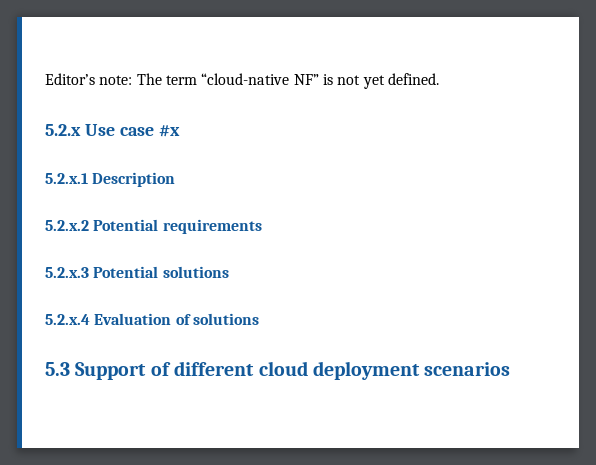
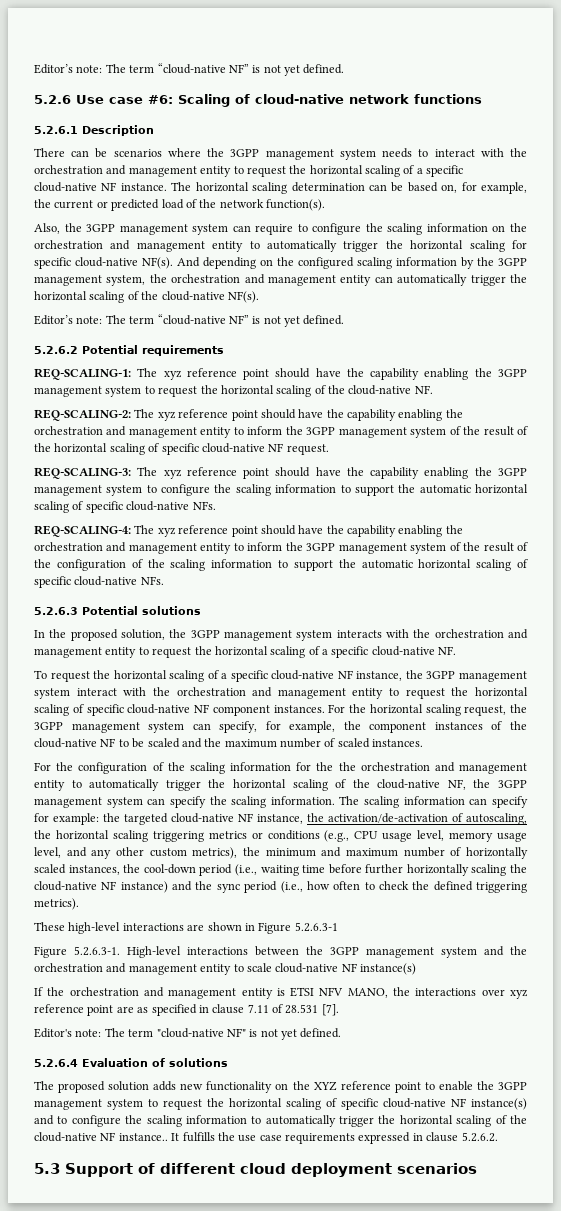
- 5.2.x Use case #x
- 5.2.x.1 Description
- 5.2.x.2 Potential requirements
- 5.2.x.3 Potential solutions
- 5.2.x.4 Evaluation of solutions
+ 5.2.6 Use case #6: Scaling of cloud-native network functions
+ 5.2.6.1 Description
+ There can be scenarios where the 3GPP management system needs to interact with the orchestration and management entity to request the horizontal scaling of a specific cloud-native NF instance. The horizontal scaling determination can be based on, for example, the current or predicted load of the network function(s).
+ Also, the 3GPP management system can require to configure the scaling information on the orchestration and management entity to automatically trigger the horizontal scaling for specific cloud-native NF(s). And depending on the configured scaling information by the 3GPP management system, the orchestration and management entity can automatically trigger the horizontal scaling of the cloud-native NF(s).
+ Editor’s note: The term “cloud-native NF” is not yet defined.
+ 5.2.6.2 Potential requirements
+ REQ-SCALING-1: The xyz reference point should have the capability enabling the 3GPP management system to request the horizontal scaling of the cloud-native NF.
+ REQ-SCALING-2: The xyz reference point should have the capability enabling the orchestration and management entity to inform the 3GPP management system of the result of the horizontal scaling of specific cloud-native NF request.
+ REQ-SCALING-3: The xyz reference point should have the capability enabling the 3GPP management system to configure the scaling information to support the automatic horizontal scaling of specific cloud-native NFs.
+ REQ-SCALING-4: The xyz reference point should have the capability enabling the orchestration and management entity to inform the 3GPP management system of the result of the configuration of the scaling information to support the automatic horizontal scaling of specific cloud-native NFs.
+ 5.2.6.3 Potential solutions
+ In the proposed solution, the 3GPP management system interacts with the orchestration and management entity to request the horizontal scaling of a specific cloud-native NF.
+ To request the horizontal scaling of a specific cloud-native NF instance, the 3GPP management system interact with the orchestration and management entity to request the horizontal scaling of specific cloud-native NF component instances. For the horizontal scaling request, the 3GPP management system can specify, for example, the component instances of the cloud-native NF to be scaled and the maximum number of scaled instances.
+ For the configuration of the scaling information for the the orchestration and management entity to automatically trigger the horizontal scaling of the cloud-native NF, the 3GPP management system can specify the scaling information. The scaling information can specify for example: the targeted cloud-native NF instance, the activation/de-activation of autoscaling, the horizontal scaling triggering metrics or conditions (e.g., CPU usage level, memory usage level, and any other custom metrics), the minimum and maximum number of horizontally scaled instances, the cool-down period (i.e., waiting time before further horizontally scaling the cloud-native NF instance) and the sync period (i.e., how often to check the defined triggering metrics).
+ These high-level interactions are shown in Figure 5.2.6.3-1
+ Figure 5.2.6.3-1. High-level interactions between the 3GPP management system and the orchestration and management entity to scale cloud-native NF instance(s)
+ If the orchestration and management entity is ETSI NFV MANO, the interactions over xyz reference point are as specified in clause 7.11 of 28.531 [7].
+ Editor's note: The term "cloud-native NF" is not yet defined.
+ 5.2.6.4 Evaluation of solutions
+ The proposed solution adds new functionality on the XYZ reference point to enable the 3GPP management system to request the horizontal scaling of specific cloud-native NF instance(s) and to configure the scaling information to automatically trigger the horizontal scaling of the cloud-native NF instance.. It fulfills the use case requirements expressed in clause 5.2.6.2.

